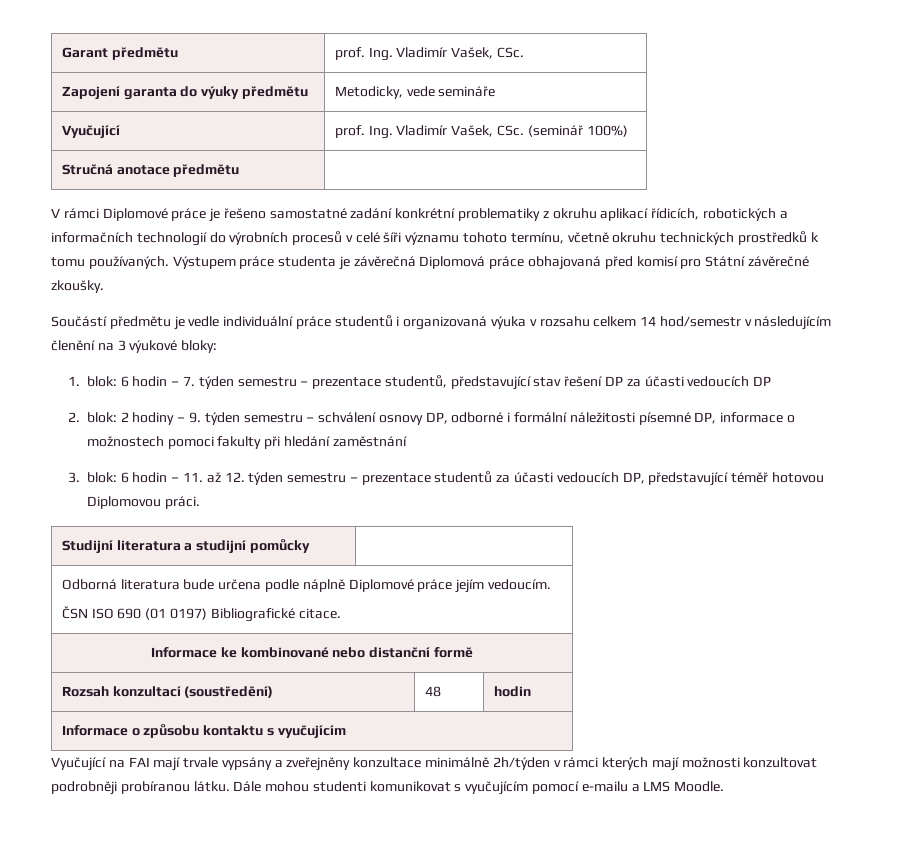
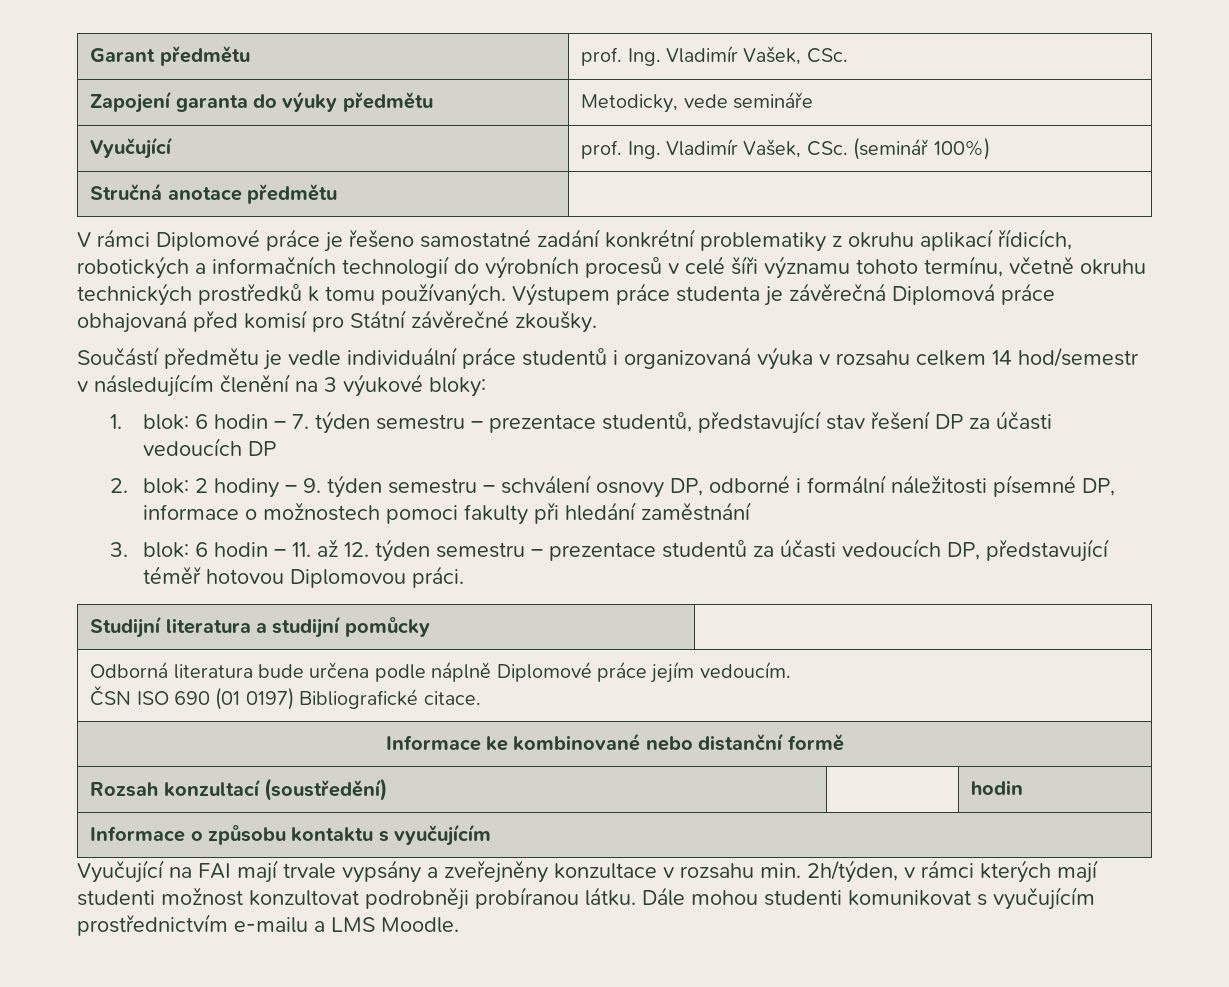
- Rozsah konzultací (soustředění) | 48 | hodin
+ Rozsah konzultací (soustředění) | | hodin
- Vyučující na FAI mají trvale vypsány a zveřejněny konzultace minimálně 2h/týden v rámci kterých mají možnosti konzultovat podrobněji probíranou látku.
+ Vyučující na FAI mají trvale vypsány a zveřejněny konzultace v rozsahu min. 2h/týden, v rámci kterých mají studenti možnost konzultovat podrobněji probíranou látku.
- Dále mohou studenti komunikovat s vyučujícím pomocí e-mailu a LMS Moodle.
+ Dále mohou studenti komunikovat s vyučujícím prostřednictvím e-mailu a LMS Moodle.

